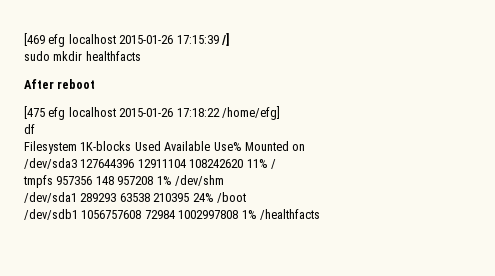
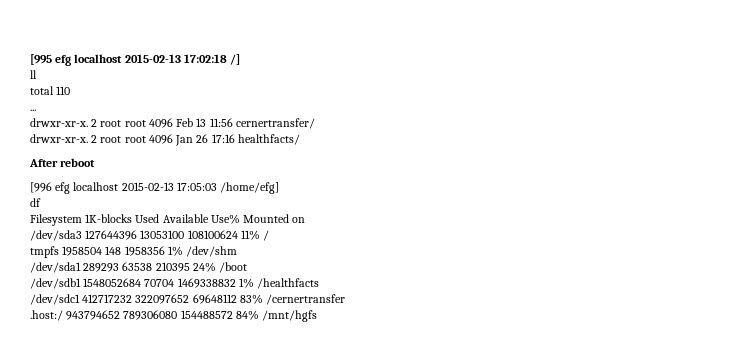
- [469 efg localhost 2015-01-26 17:15:39 /]
+ [995 efg localhost 2015-02-13 17:02:18 /]
- sudo mkdir healthfacts
+ ll
+ total 110
+ ...
+ drwxr-xr-x. 2 root root 4096 Feb 13 11:56 cernertransfer/
+ drwxr-xr-x. 2 root root 4096 Jan 26 17:16 healthfacts/
- [475 efg localhost 2015-01-26 17:18:22 /home/efg]
+ [996 efg localhost 2015-02-13 17:05:03 /home/efg]
- /dev/sda3 127644396 12911104 108242620 11% /
+ /dev/sda3 127644396 13053100 108100624 11% /
- tmpfs 957356 148 957208 1% /dev/shm
+ tmpfs 1958504 148 1958356 1% /dev/shm
- /dev/sdb1 1056757608 72984 1002997808 1% /healthfacts
+ /dev/sdb1 1548052684 70704 1469338832 1% /healthfacts
+ /dev/sdc1 412717232 322097652 69648112 83% /cernertransfer
+ .host:/ 943794652 789306080 154488572 84% /mnt/hgfs

